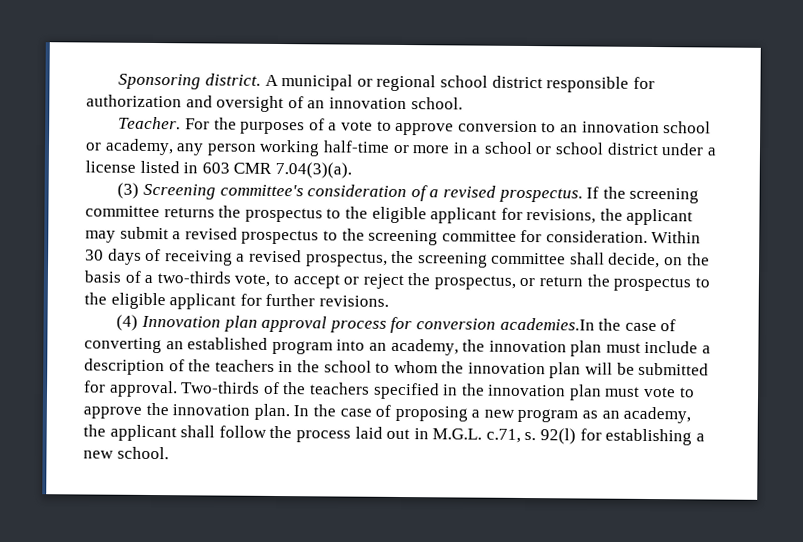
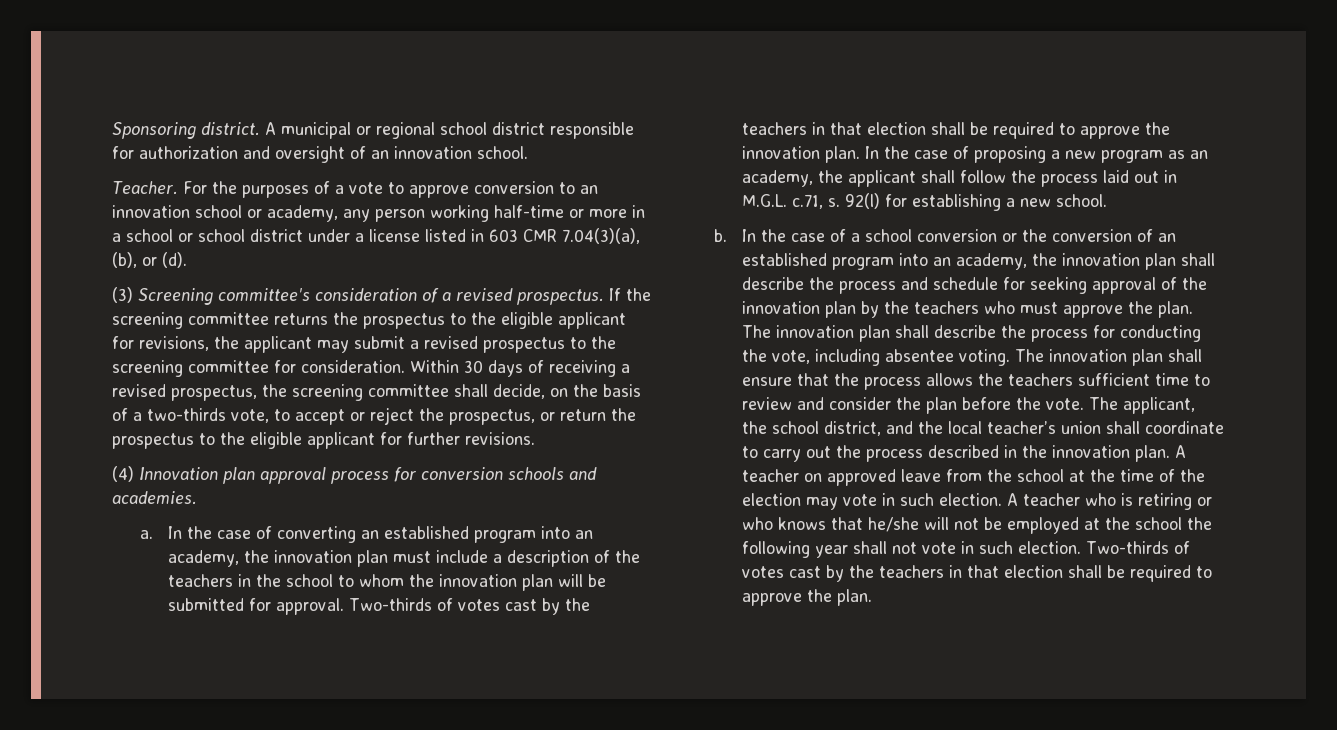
- For the purposes of a vote to approve conversion to an innovation school or academy, any person working half-time or more in a school or school district under a license listed in 603 CMR 7.04(3)(a).
+ For the purposes of a vote to approve conversion to an innovation school or academy, any person working half-time or more in a school or school district under a license listed in 603 CMR 7.04(3)(a), (b), or (d).
- (4) Innovation plan approval process for conversion academies.In the case of converting an established program into an academy, the innovation plan must include a description of the teachers in the school to whom the innovation plan will be submitted for approval.
+ (4) Innovation plan approval process for conversion schools and academies.
+ a. In the case of converting an established program into an academy, the innovation plan must include a description of the teachers in the school to whom the innovation plan will be submitted for approval.
- Two-thirds of the teachers specified in the innovation plan must vote to approve the innovation plan.
+ Two-thirds of votes cast by the teachers in that election shall be required to approve the innovation plan.
+ b. In the case of a school conversion or the conversion of an established program into an academy, the innovation plan shall describe the process and schedule for seeking approval of the innovation plan by the teachers who must approve the plan. The innovation plan shall describe the process for conducting the vote, including absentee voting. The innovation plan shall ensure that the process allows the teachers sufficient time to review and consider the plan before the vote. The applicant, the school district, and the local teacher’s union shall coordinate to carry out the process described in the innovation plan. A teacher on approved leave from the school at the time of the election may vote in such election. A teacher who is retiring or who knows that he/she will not be employed at the school the following year shall not vote in such election. Two-thirds of votes cast by the teachers in that election shall be required to approve the plan.

